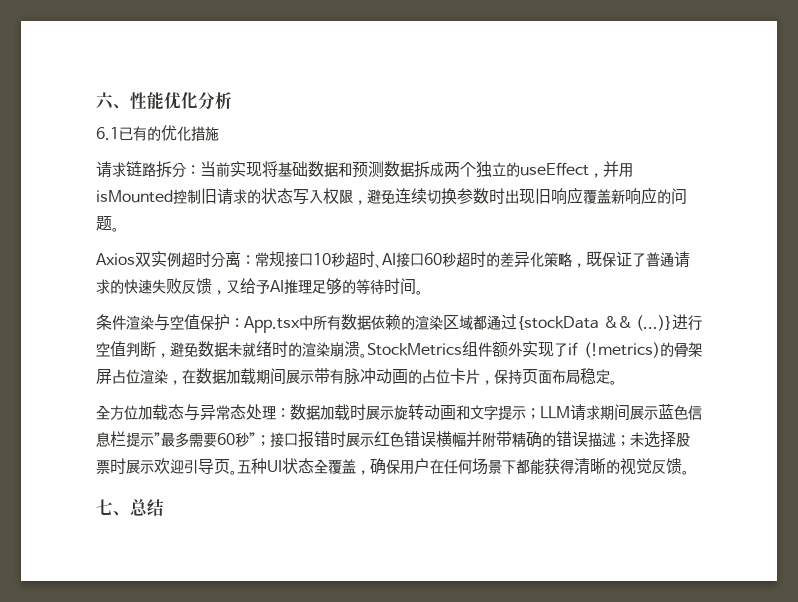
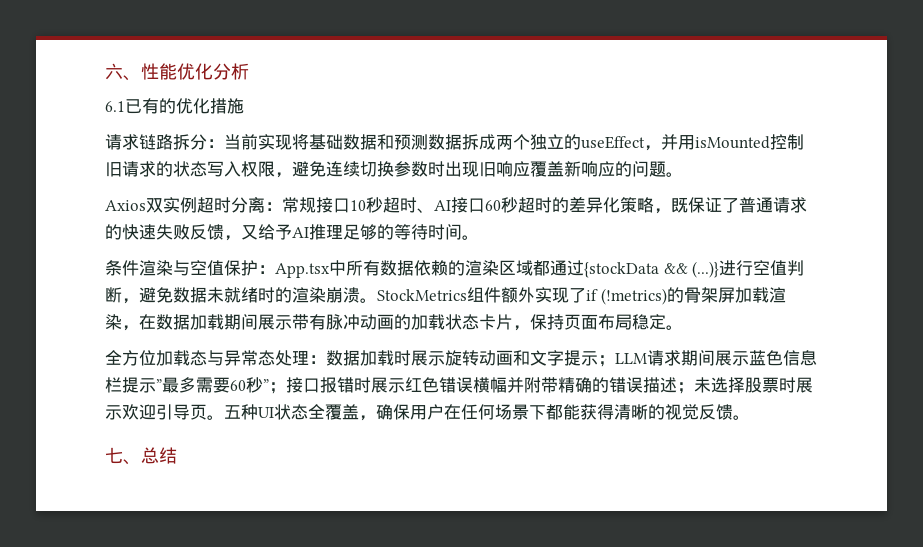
- StockMetrics组件额外实现了if (!metrics)的骨架屏占位渲染，在数据加载期间展示带有脉冲动画的占位卡片，保持页面布局稳定。
+ StockMetrics组件额外实现了if (!metrics)的骨架屏加载渲染，在数据加载期间展示带有脉冲动画的加载状态卡片，保持页面布局稳定。

